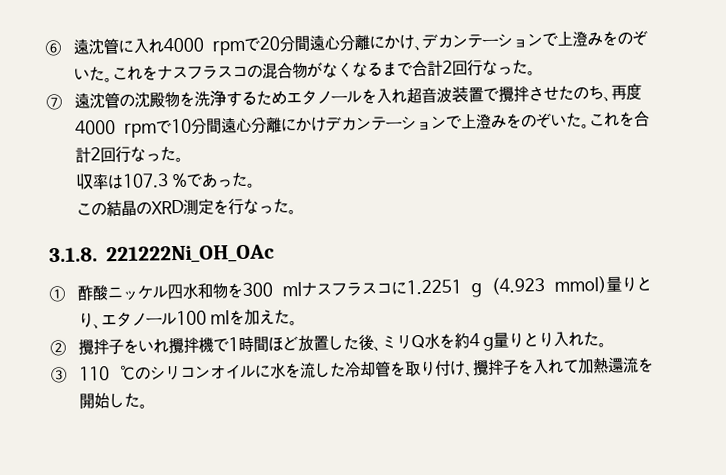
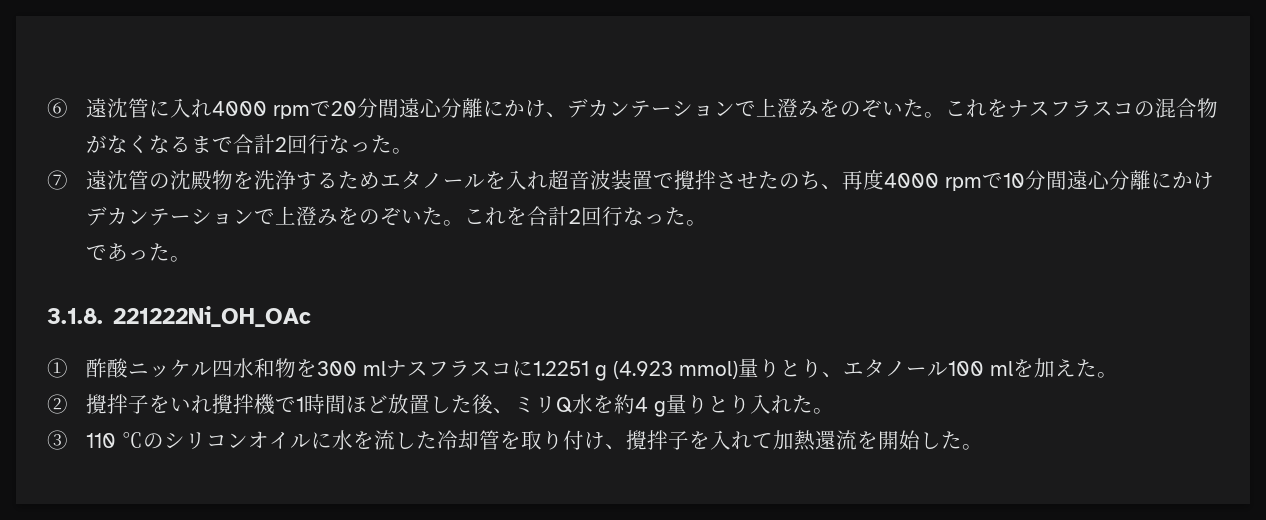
- 収率は107.3 %であった。
+ であった。
- この結晶のXRD測定を行なった。

